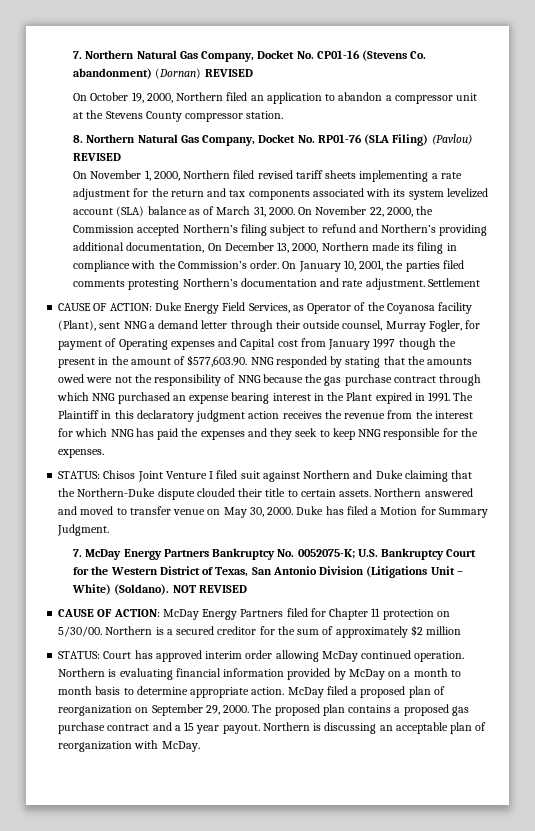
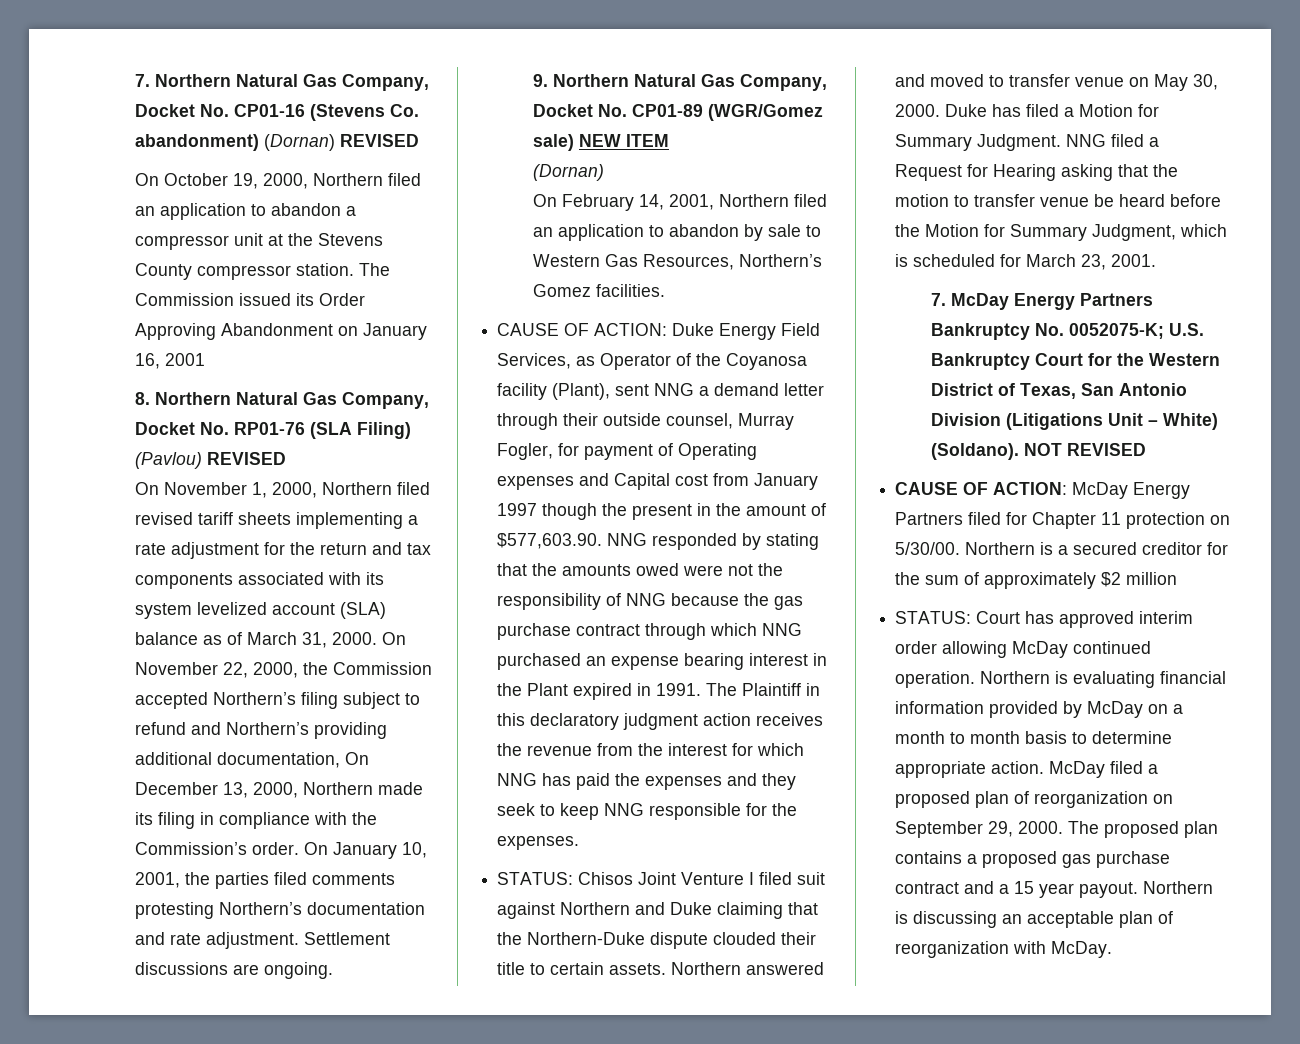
+ The Commission issued its Order Approving Abandonment on January 16, 2001
- Settlement
+ Settlement discussions are ongoing.
+ 9. Northern Natural Gas Company, Docket No. CP01-89 (WGR/Gomez sale) NEW ITEM
+ (Dornan)
+ On February 14, 2001, Northern filed an application to abandon by sale to Western Gas Resources, Northern’s Gomez facilities.
+ NNG filed a Request for Hearing asking that the motion to transfer venue be heard before the Motion for Summary Judgment, which is scheduled for March 23, 2001.

